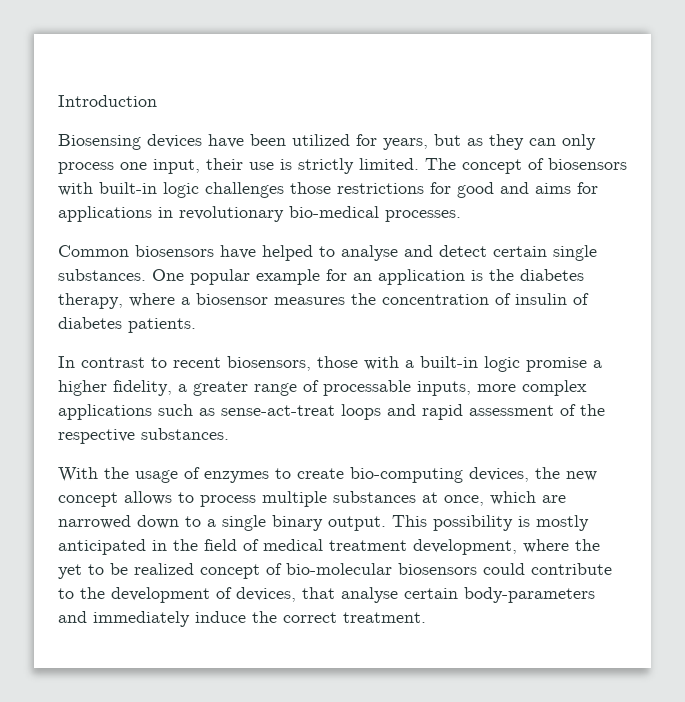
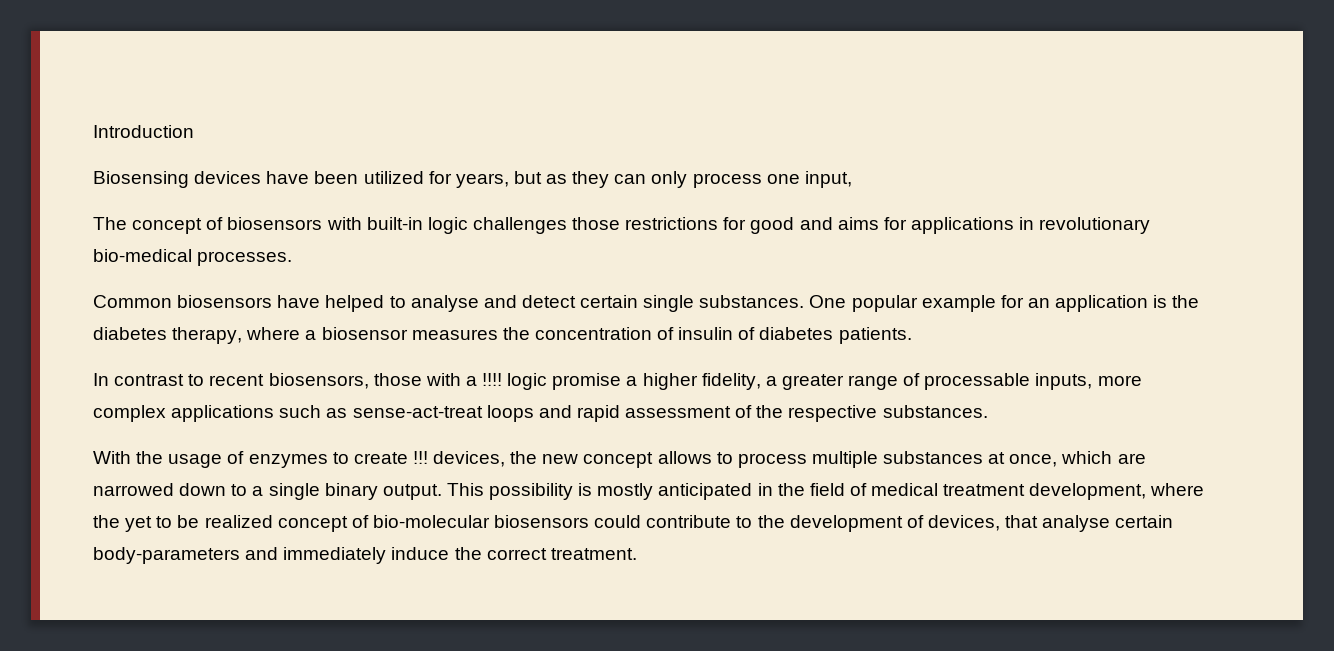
- Biosensing devices have been utilized for years, but as they can only process one input, their use is strictly limited. The concept of biosensors with built-in logic challenges those restrictions for good and aims for applications in revolutionary bio-medical processes.
+ Biosensing devices have been utilized for years, but as they can only process one input,
+ The concept of biosensors with built-in logic challenges those restrictions for good and aims for applications in revolutionary bio-medical processes.
- In contrast to recent biosensors, those with a built-in logic promise a higher fidelity, a greater range of processable inputs, more complex applications such as sense-act-treat loops and rapid assessment of the respective substances.
+ In contrast to recent biosensors, those with a !!!! logic promise a higher fidelity, a greater range of processable inputs, more complex applications such as sense-act-treat loops and rapid assessment of the respective substances.
- With the usage of enzymes to create bio-computing devices, the new concept allows to process multiple substances at once, which are narrowed down to a single binary output.
+ With the usage of enzymes to create !!! devices, the new concept allows to process multiple substances at once, which are narrowed down to a single binary output.

